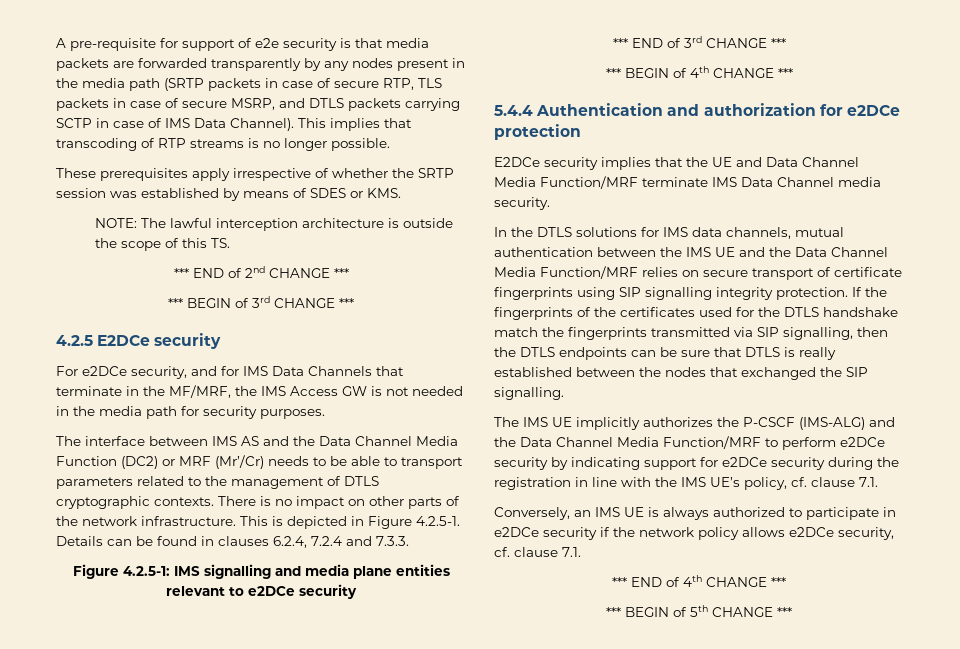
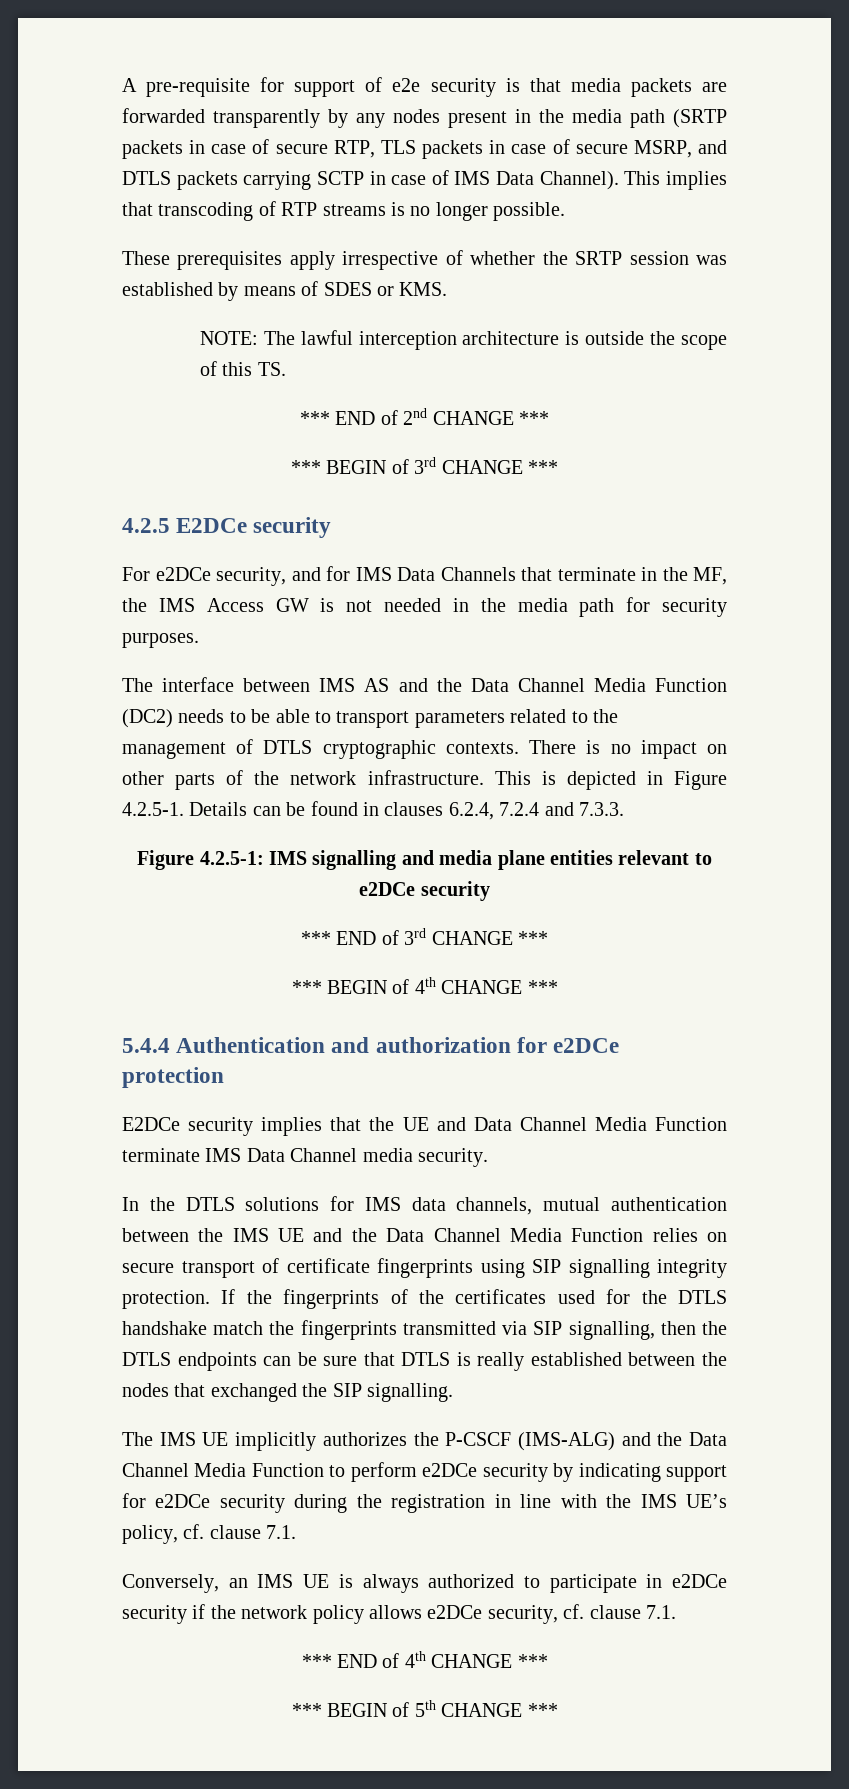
- For e2DCe security, and for IMS Data Channels that terminate in the MF/MRF, the IMS Access GW is not needed in the media path for security purposes.
+ For e2DCe security, and for IMS Data Channels that terminate in the MF, the IMS Access GW is not needed in the media path for security purposes.
- The interface between IMS AS and the Data Channel Media Function (DC2) or MRF (Mr’/Cr) needs to be able to transport parameters related to the management of DTLS cryptographic contexts.
+ The interface between IMS AS and the Data Channel Media Function (DC2) needs to be able to transport parameters related to the management of DTLS cryptographic contexts.
- E2DCe security implies that the UE and Data Channel Media Function/MRF terminate IMS Data Channel media security.
+ E2DCe security implies that the UE and Data Channel Media Function terminate IMS Data Channel media security.
- In the DTLS solutions for IMS data channels, mutual authentication between the IMS UE and the Data Channel Media Function/MRF relies on secure transport of certificate fingerprints using SIP signalling integrity protection.
+ In the DTLS solutions for IMS data channels, mutual authentication between the IMS UE and the Data Channel Media Function relies on secure transport of certificate fingerprints using SIP signalling integrity protection.
- The IMS UE implicitly authorizes the P-CSCF (IMS-ALG) and the Data Channel Media Function/MRF to perform e2DCe security by indicating support for e2DCe security during the registration in line with the IMS UE’s policy, cf. clause 7.1.
+ The IMS UE implicitly authorizes the P-CSCF (IMS-ALG) and the Data Channel Media Function to perform e2DCe security by indicating support for e2DCe security during the registration in line with the IMS UE’s policy, cf. clause 7.1.

